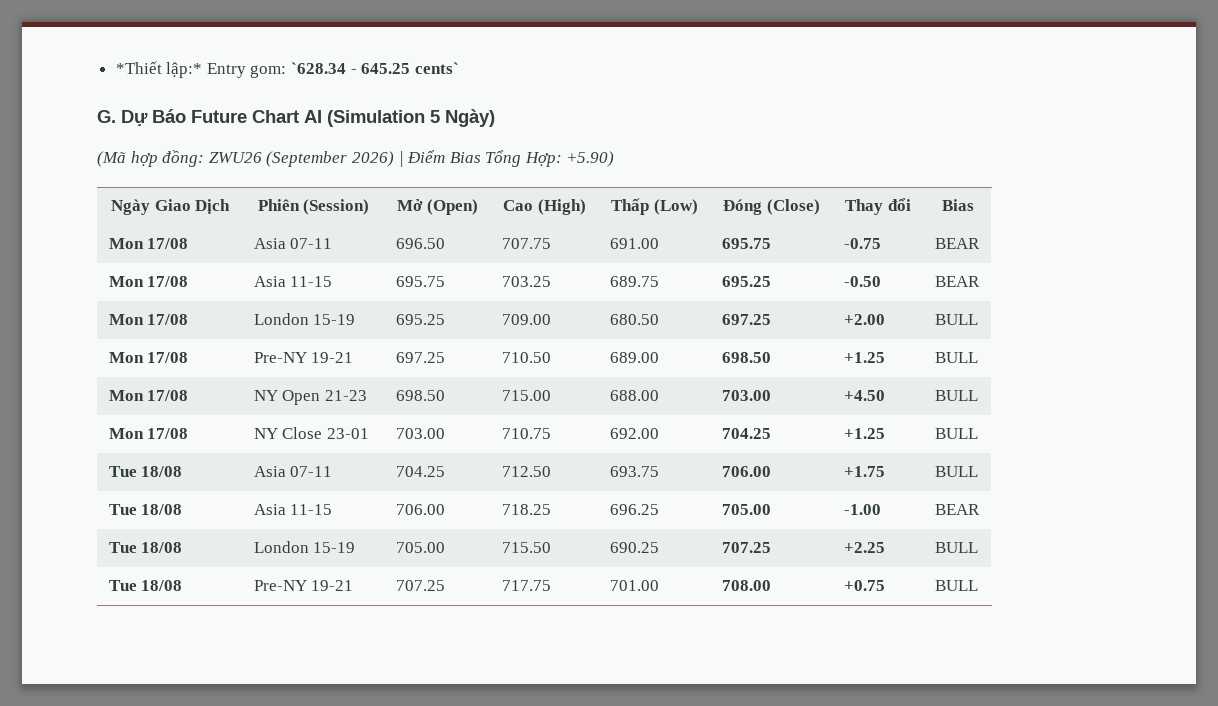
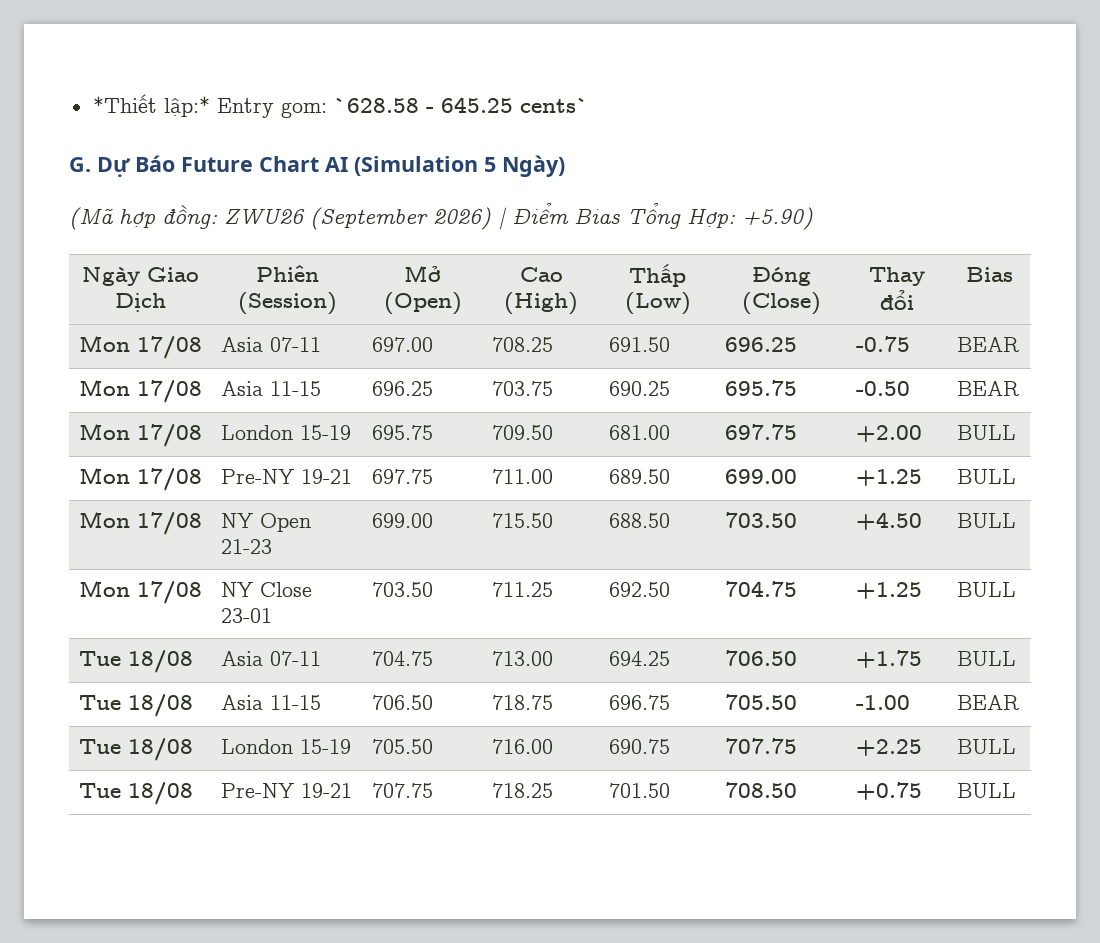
- *Thiết lập:* Entry gom: `628.34 - 645.25 cents`
+ *Thiết lập:* Entry gom: `628.58 - 645.25 cents`
- Mon 17/08 | Asia 07-11 | 696.50 | 707.75 | 691.00 | 695.75 | -0.75 | BEAR
+ Mon 17/08 | Asia 07-11 | 697.00 | 708.25 | 691.50 | 696.25 | -0.75 | BEAR
- Mon 17/08 | Asia 11-15 | 695.75 | 703.25 | 689.75 | 695.25 | -0.50 | BEAR
+ Mon 17/08 | Asia 11-15 | 696.25 | 703.75 | 690.25 | 695.75 | -0.50 | BEAR
- Mon 17/08 | London 15-19 | 695.25 | 709.00 | 680.50 | 697.25 | +2.00 | BULL
+ Mon 17/08 | London 15-19 | 695.75 | 709.50 | 681.00 | 697.75 | +2.00 | BULL
- Mon 17/08 | Pre-NY 19-21 | 697.25 | 710.50 | 689.00 | 698.50 | +1.25 | BULL
+ Mon 17/08 | Pre-NY 19-21 | 697.75 | 711.00 | 689.50 | 699.00 | +1.25 | BULL
- Mon 17/08 | NY Open 21-23 | 698.50 | 715.00 | 688.00 | 703.00 | +4.50 | BULL
+ Mon 17/08 | NY Open 21-23 | 699.00 | 715.50 | 688.50 | 703.50 | +4.50 | BULL
- Mon 17/08 | NY Close 23-01 | 703.00 | 710.75 | 692.00 | 704.25 | +1.25 | BULL
+ Mon 17/08 | NY Close 23-01 | 703.50 | 711.25 | 692.50 | 704.75 | +1.25 | BULL
- Tue 18/08 | Asia 07-11 | 704.25 | 712.50 | 693.75 | 706.00 | +1.75 | BULL
+ Tue 18/08 | Asia 07-11 | 704.75 | 713.00 | 694.25 | 706.50 | +1.75 | BULL
- Tue 18/08 | Asia 11-15 | 706.00 | 718.25 | 696.25 | 705.00 | -1.00 | BEAR
+ Tue 18/08 | Asia 11-15 | 706.50 | 718.75 | 696.75 | 705.50 | -1.00 | BEAR
- Tue 18/08 | London 15-19 | 705.00 | 715.50 | 690.25 | 707.25 | +2.25 | BULL
+ Tue 18/08 | London 15-19 | 705.50 | 716.00 | 690.75 | 707.75 | +2.25 | BULL
- Tue 18/08 | Pre-NY 19-21 | 707.25 | 717.75 | 701.00 | 708.00 | +0.75 | BULL
+ Tue 18/08 | Pre-NY 19-21 | 707.75 | 718.25 | 701.50 | 708.50 | +0.75 | BULL

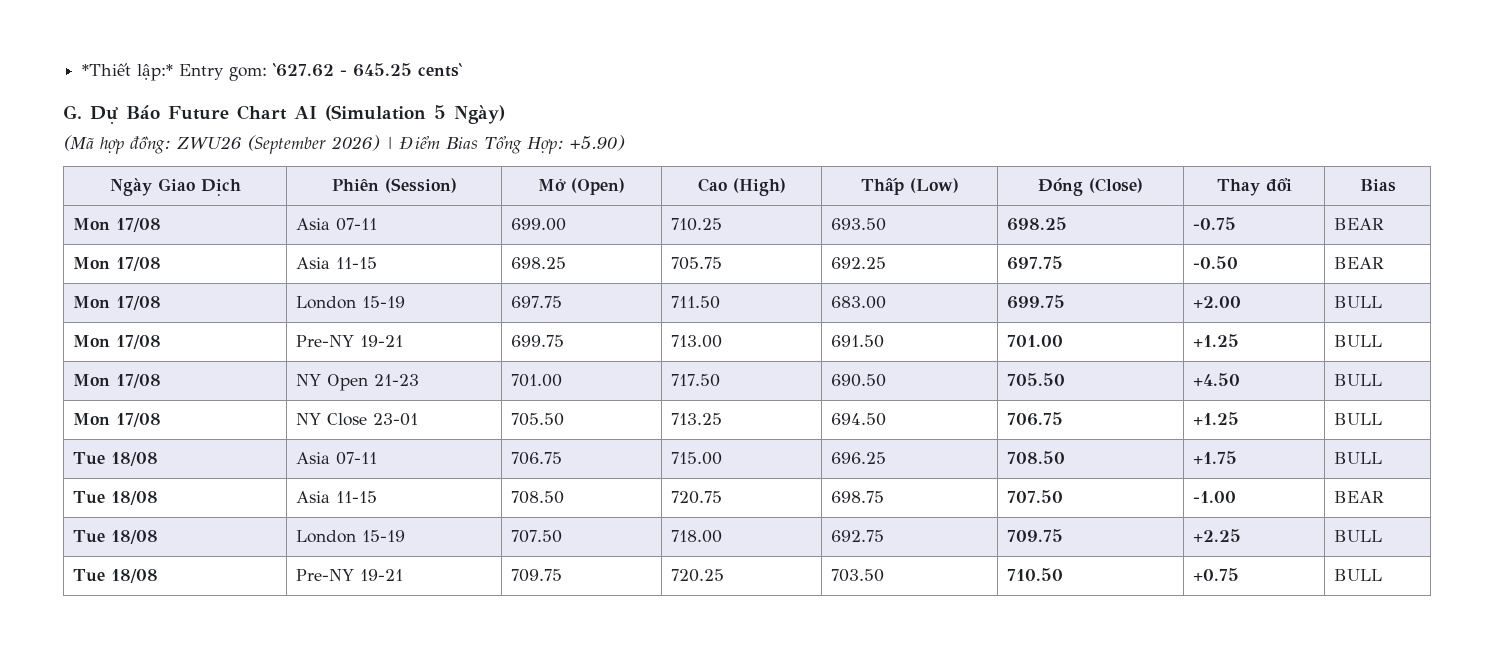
- *Thiết lập:* Entry gom: `628.58 - 645.25 cents`
+ *Thiết lập:* Entry gom: `627.62 - 645.25 cents`
- Mon 17/08 | Asia 07-11 | 697.00 | 708.25 | 691.50 | 696.25 | -0.75 | BEAR
+ Mon 17/08 | Asia 07-11 | 699.00 | 710.25 | 693.50 | 698.25 | -0.75 | BEAR
- Mon 17/08 | Asia 11-15 | 696.25 | 703.75 | 690.25 | 695.75 | -0.50 | BEAR
+ Mon 17/08 | Asia 11-15 | 698.25 | 705.75 | 692.25 | 697.75 | -0.50 | BEAR
- Mon 17/08 | London 15-19 | 695.75 | 709.50 | 681.00 | 697.75 | +2.00 | BULL
+ Mon 17/08 | London 15-19 | 697.75 | 711.50 | 683.00 | 699.75 | +2.00 | BULL
- Mon 17/08 | Pre-NY 19-21 | 697.75 | 711.00 | 689.50 | 699.00 | +1.25 | BULL
+ Mon 17/08 | Pre-NY 19-21 | 699.75 | 713.00 | 691.50 | 701.00 | +1.25 | BULL
- Mon 17/08 | NY Open 21-23 | 699.00 | 715.50 | 688.50 | 703.50 | +4.50 | BULL
+ Mon 17/08 | NY Open 21-23 | 701.00 | 717.50 | 690.50 | 705.50 | +4.50 | BULL
- Mon 17/08 | NY Close 23-01 | 703.50 | 711.25 | 692.50 | 704.75 | +1.25 | BULL
+ Mon 17/08 | NY Close 23-01 | 705.50 | 713.25 | 694.50 | 706.75 | +1.25 | BULL
- Tue 18/08 | Asia 07-11 | 704.75 | 713.00 | 694.25 | 706.50 | +1.75 | BULL
+ Tue 18/08 | Asia 07-11 | 706.75 | 715.00 | 696.25 | 708.50 | +1.75 | BULL
- Tue 18/08 | Asia 11-15 | 706.50 | 718.75 | 696.75 | 705.50 | -1.00 | BEAR
+ Tue 18/08 | Asia 11-15 | 708.50 | 720.75 | 698.75 | 707.50 | -1.00 | BEAR
- Tue 18/08 | London 15-19 | 705.50 | 716.00 | 690.75 | 707.75 | +2.25 | BULL
+ Tue 18/08 | London 15-19 | 707.50 | 718.00 | 692.75 | 709.75 | +2.25 | BULL
- Tue 18/08 | Pre-NY 19-21 | 707.75 | 718.25 | 701.50 | 708.50 | +0.75 | BULL
+ Tue 18/08 | Pre-NY 19-21 | 709.75 | 720.25 | 703.50 | 710.50 | +0.75 | BULL

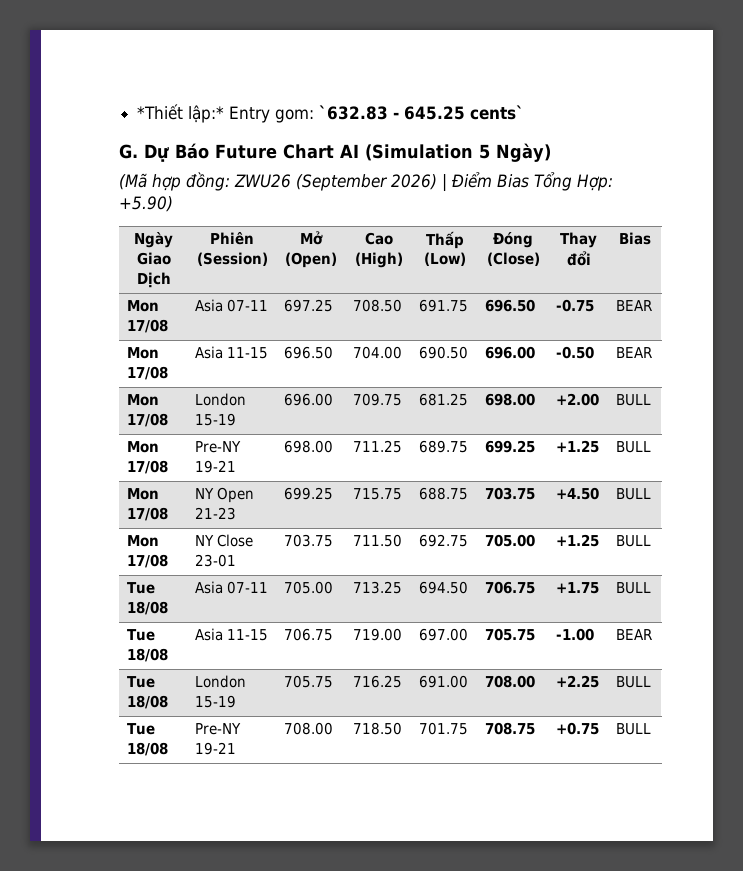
- *Thiết lập:* Entry gom: `627.62 - 645.25 cents`
+ *Thiết lập:* Entry gom: `632.83 - 645.25 cents`
- Mon 17/08 | Asia 07-11 | 699.00 | 710.25 | 693.50 | 698.25 | -0.75 | BEAR
+ Mon 17/08 | Asia 07-11 | 697.25 | 708.50 | 691.75 | 696.50 | -0.75 | BEAR
- Mon 17/08 | Asia 11-15 | 698.25 | 705.75 | 692.25 | 697.75 | -0.50 | BEAR
+ Mon 17/08 | Asia 11-15 | 696.50 | 704.00 | 690.50 | 696.00 | -0.50 | BEAR
- Mon 17/08 | London 15-19 | 697.75 | 711.50 | 683.00 | 699.75 | +2.00 | BULL
+ Mon 17/08 | London 15-19 | 696.00 | 709.75 | 681.25 | 698.00 | +2.00 | BULL
- Mon 17/08 | Pre-NY 19-21 | 699.75 | 713.00 | 691.50 | 701.00 | +1.25 | BULL
+ Mon 17/08 | Pre-NY 19-21 | 698.00 | 711.25 | 689.75 | 699.25 | +1.25 | BULL
- Mon 17/08 | NY Open 21-23 | 701.00 | 717.50 | 690.50 | 705.50 | +4.50 | BULL
+ Mon 17/08 | NY Open 21-23 | 699.25 | 715.75 | 688.75 | 703.75 | +4.50 | BULL
- Mon 17/08 | NY Close 23-01 | 705.50 | 713.25 | 694.50 | 706.75 | +1.25 | BULL
+ Mon 17/08 | NY Close 23-01 | 703.75 | 711.50 | 692.75 | 705.00 | +1.25 | BULL
- Tue 18/08 | Asia 07-11 | 706.75 | 715.00 | 696.25 | 708.50 | +1.75 | BULL
+ Tue 18/08 | Asia 07-11 | 705.00 | 713.25 | 694.50 | 706.75 | +1.75 | BULL
- Tue 18/08 | Asia 11-15 | 708.50 | 720.75 | 698.75 | 707.50 | -1.00 | BEAR
+ Tue 18/08 | Asia 11-15 | 706.75 | 719.00 | 697.00 | 705.75 | -1.00 | BEAR
- Tue 18/08 | London 15-19 | 707.50 | 718.00 | 692.75 | 709.75 | +2.25 | BULL
+ Tue 18/08 | London 15-19 | 705.75 | 716.25 | 691.00 | 708.00 | +2.25 | BULL
- Tue 18/08 | Pre-NY 19-21 | 709.75 | 720.25 | 703.50 | 710.50 | +0.75 | BULL
+ Tue 18/08 | Pre-NY 19-21 | 708.00 | 718.50 | 701.75 | 708.75 | +0.75 | BULL

